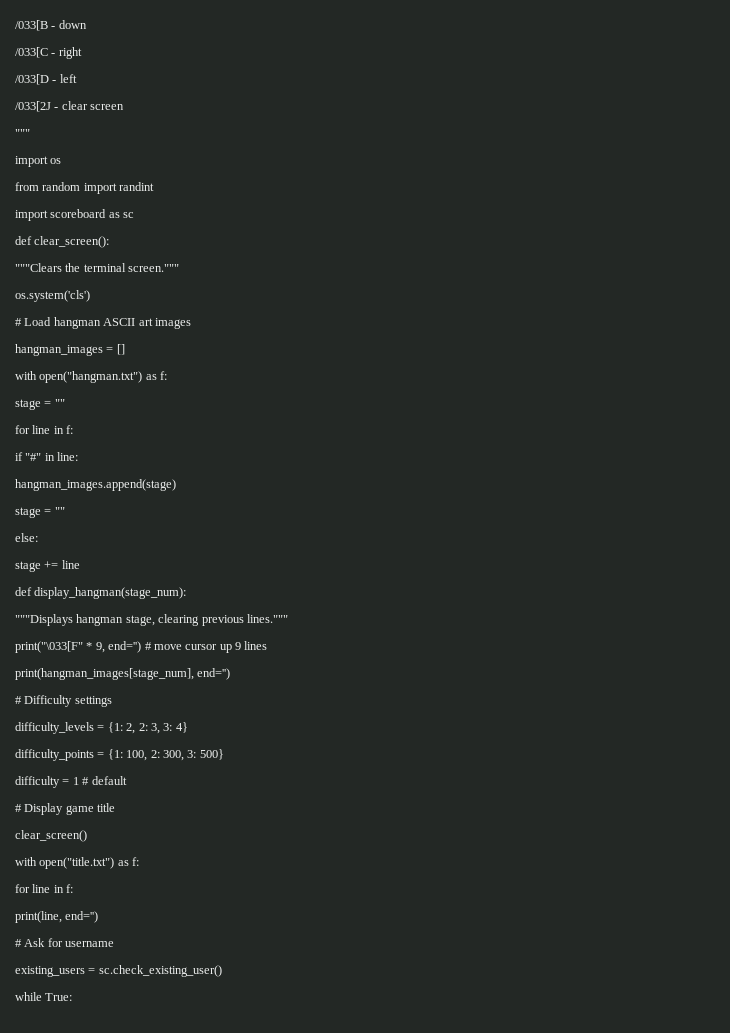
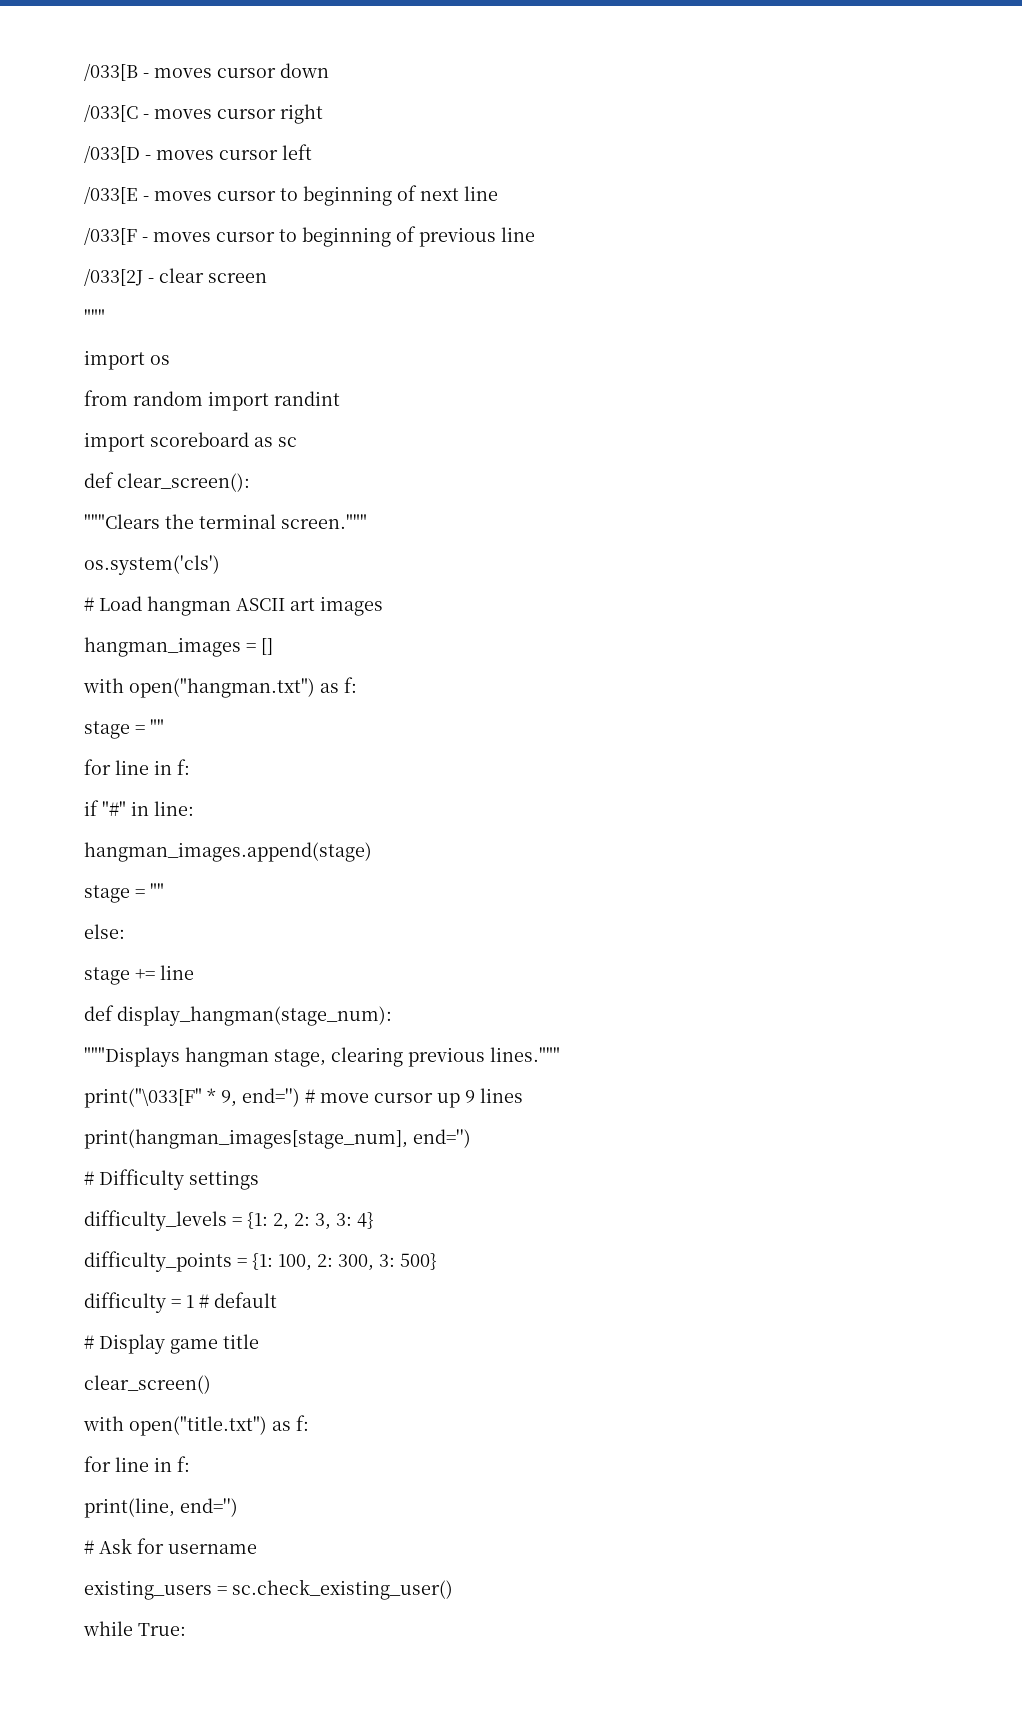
- /033[B - down
+ /033[B - moves cursor down
- /033[C - right
+ /033[C - moves cursor right
- /033[D - left
+ /033[D - moves cursor left
+ /033[E - moves cursor to beginning of next line
+ /033[F - moves cursor to beginning of previous line

